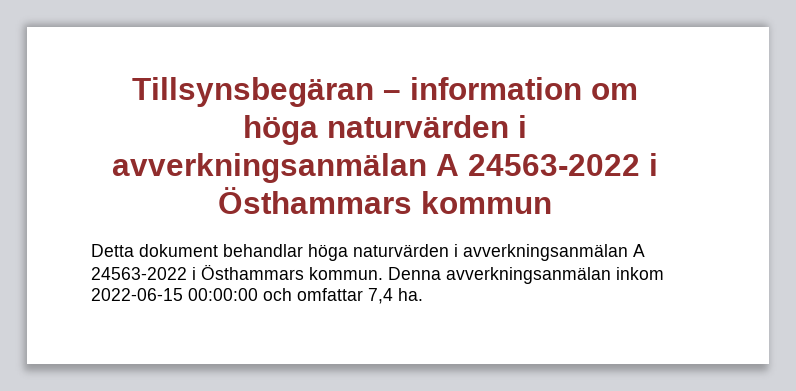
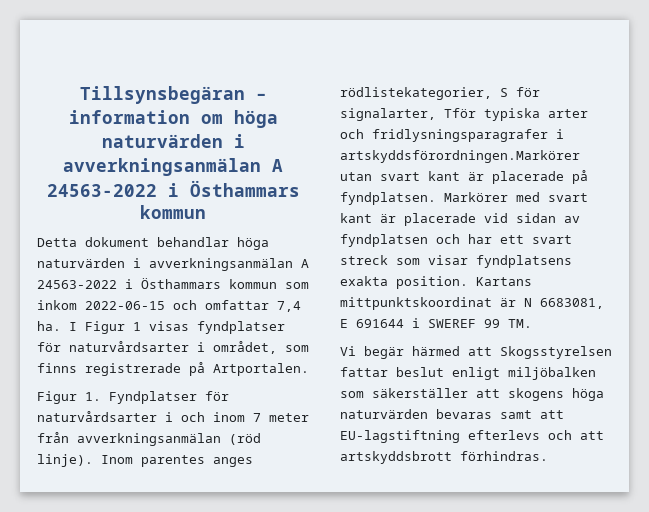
- Detta dokument behandlar höga naturvärden i avverkningsanmälan A 24563-2022 i Östhammars kommun. Denna avverkningsanmälan inkom 2022-06-15 00:00:00 och omfattar 7,4 ha.
+ Detta dokument behandlar höga naturvärden i avverkningsanmälan A 24563-2022 i Östhammars kommun som inkom 2022-06-15 och omfattar 7,4 ha.
+ I Figur 1 visas fyndplatser för naturvårdsarter i området, som finns registrerade på Artportalen.
+ Figur 1. Fyndplatser för naturvårdsarter i och inom 7 meter från avverkningsanmälan (röd linje). Inom parentes anges rödlistekategorier, S för signalarter, Tför typiska arter och fridlysningsparagrafer i artskyddsförordningen.Markörer utan svart kant är placerade på fyndplatsen. Markörer med svart kant är placerade vid sidan av fyndplatsen och har ett svart streck som visar fyndplatsens exakta position. Kartans mittpunktskoordinat är N 6683081, E 691644 i SWEREF 99 TM.
+ Vi begär härmed att Skogsstyrelsen fattar beslut enligt miljöbalken som säkerställer att skogens höga naturvärden bevaras samt att EU-lagstiftning efterlevs och att artskyddsbrott förhindras.

